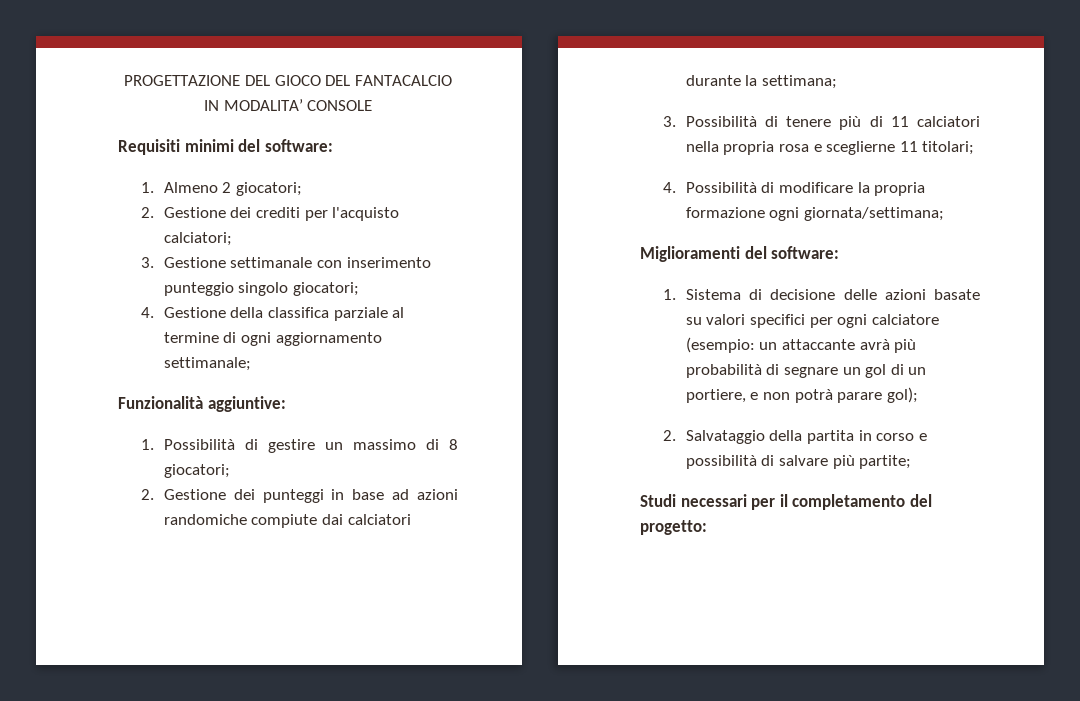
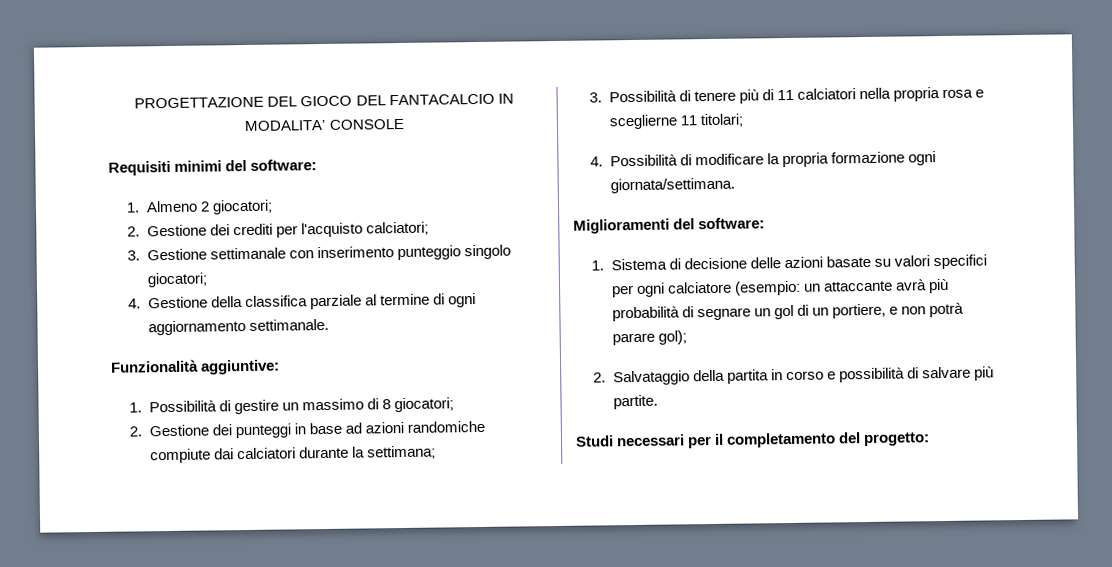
- 4. Gestione della classifica parziale al termine di ogni aggiornamento settimanale;
+ 4. Gestione della classifica parziale al termine di ogni aggiornamento settimanale.
- 4. Possibilità di modificare la propria formazione ogni giornata/settimana;
+ 4. Possibilità di modificare la propria formazione ogni giornata/settimana.
- 2. Salvataggio della partita in corso e possibilità di salvare più partite;
+ 2. Salvataggio della partita in corso e possibilità di salvare più partite.

